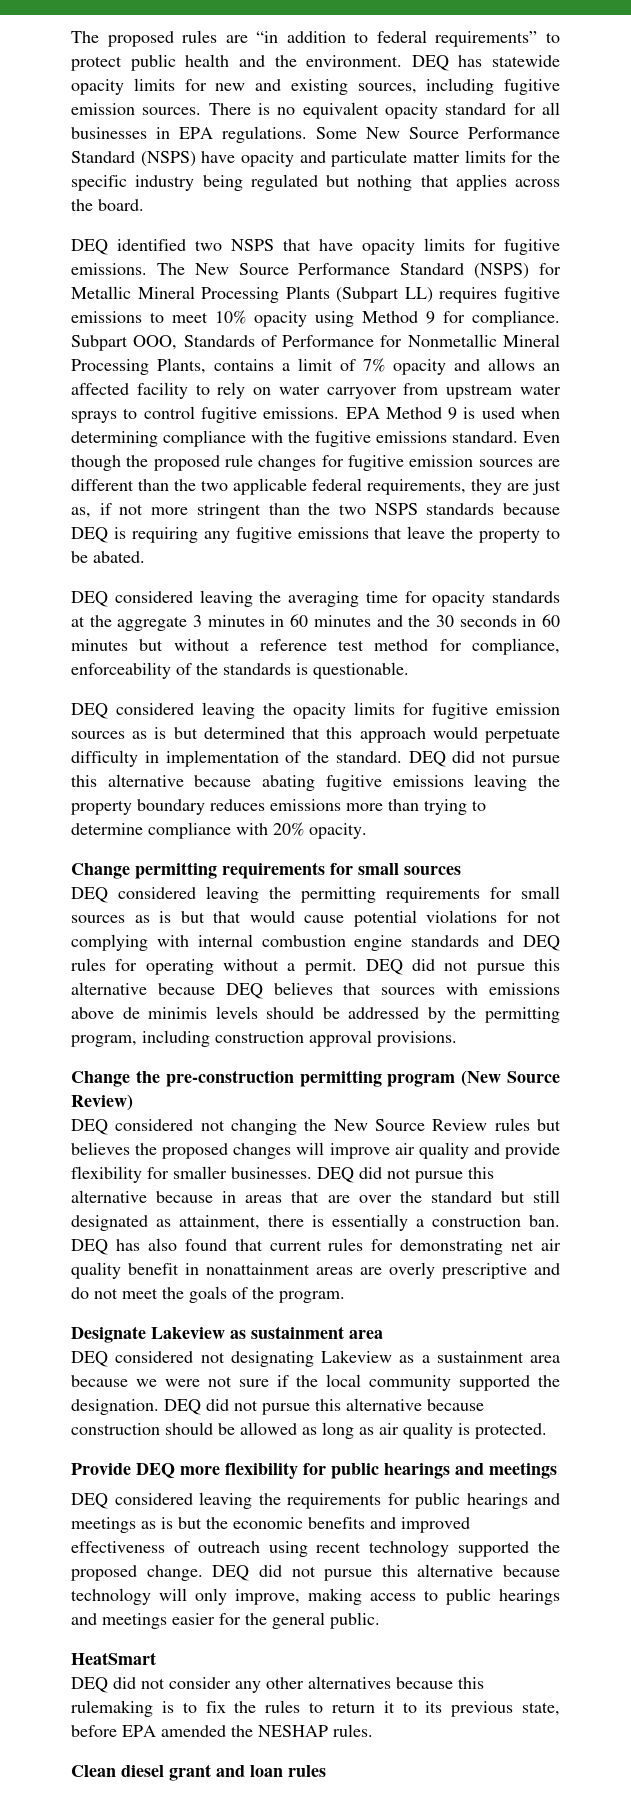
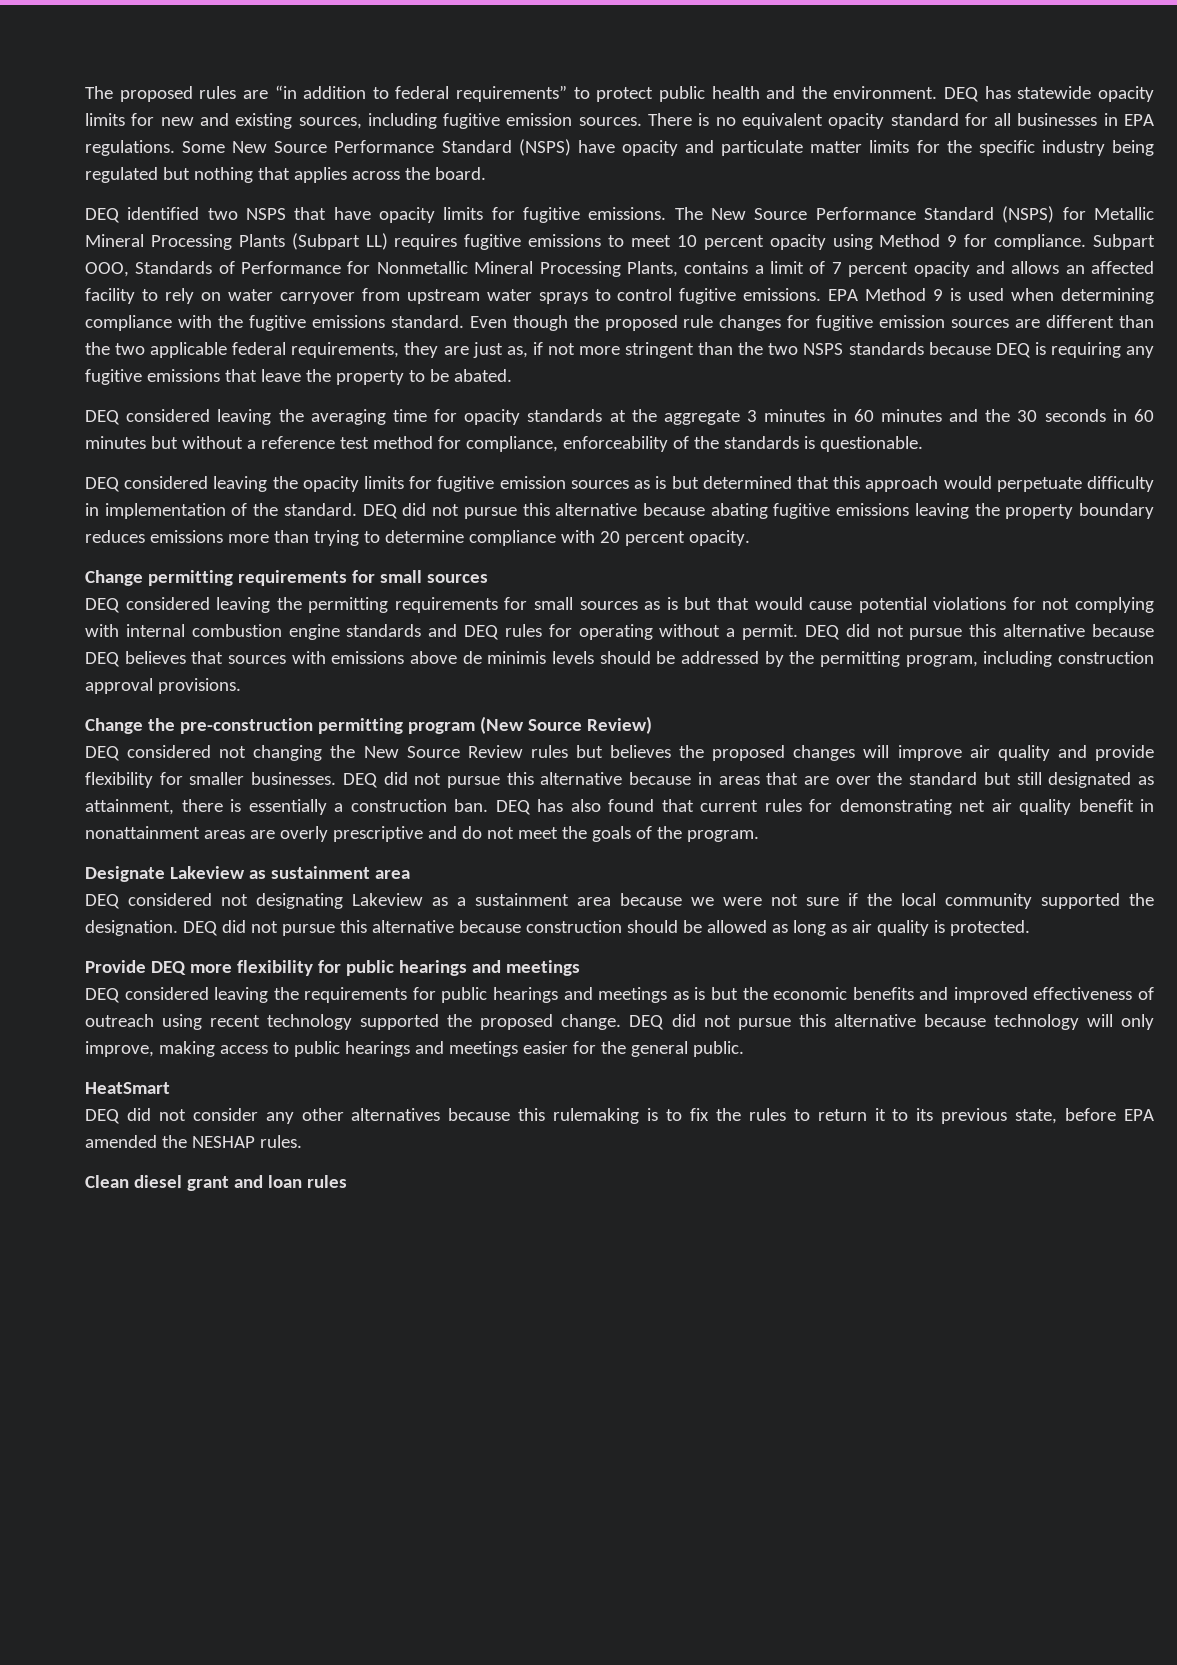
- The New Source Performance Standard (NSPS) for Metallic Mineral Processing Plants (Subpart LL) requires fugitive emissions to meet 10% opacity using Method 9 for compliance.
+ The New Source Performance Standard (NSPS) for Metallic Mineral Processing Plants (Subpart LL) requires fugitive emissions to meet 10 percent opacity using Method 9 for compliance.
- Subpart OOO, Standards of Performance for Nonmetallic Mineral Processing Plants, contains a limit of 7% opacity and allows an affected facility to rely on water carryover from upstream water sprays to control fugitive emissions.
+ Subpart OOO, Standards of Performance for Nonmetallic Mineral Processing Plants, contains a limit of 7 percent opacity and allows an affected facility to rely on water carryover from upstream water sprays to control fugitive emissions.
- DEQ did not pursue this alternative because abating fugitive emissions leaving the property boundary reduces emissions more than trying to determine compliance with 20% opacity.
+ DEQ did not pursue this alternative because abating fugitive emissions leaving the property boundary reduces emissions more than trying to determine compliance with 20 percent opacity.

